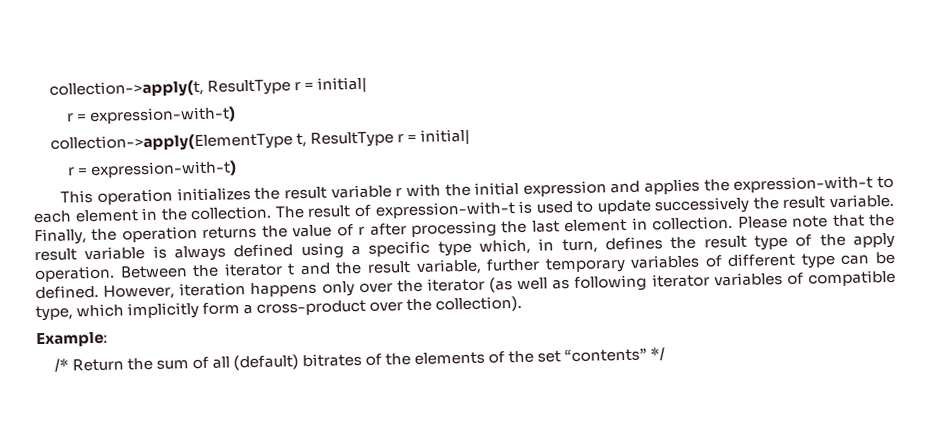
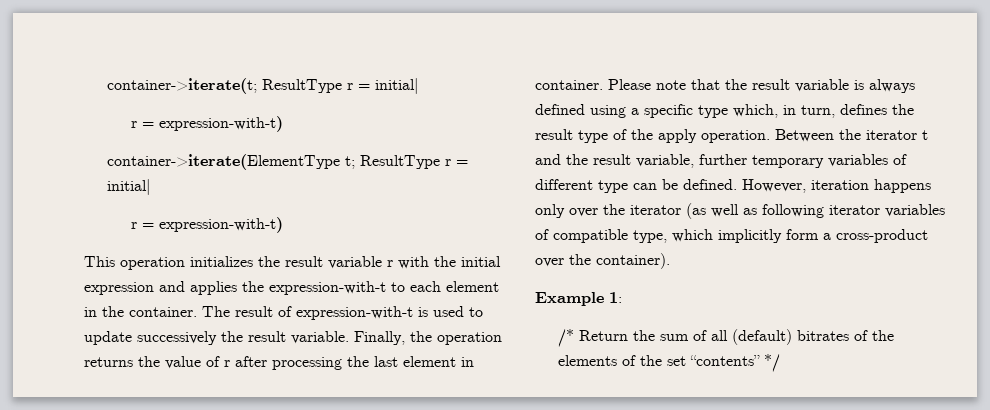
- collection->apply(t, ResultType r = initial|
+ container->iterate(t; ResultType r = initial|
  r = expression-with-t)
- collection->apply(ElementType t, ResultType r = initial|
+ container->iterate(ElementType t; ResultType r = initial|
- This operation initializes the result variable r with the initial expression and applies the expression-with-t to each element in the collection.
+ This operation initializes the result variable r with the initial expression and applies the expression-with-t to each element in the container.
- Finally, the operation returns the value of r after processing the last element in collection.
+ Finally, the operation returns the value of r after processing the last element in container.
- However, iteration happens only over the iterator (as well as following iterator variables of compatible type, which implicitly form a cross-product over the collection).
- Example:
+ However, iteration happens only over the iterator (as well as following iterator variables of compatible type, which implicitly form a cross-product over the container).
+ Example 1:

